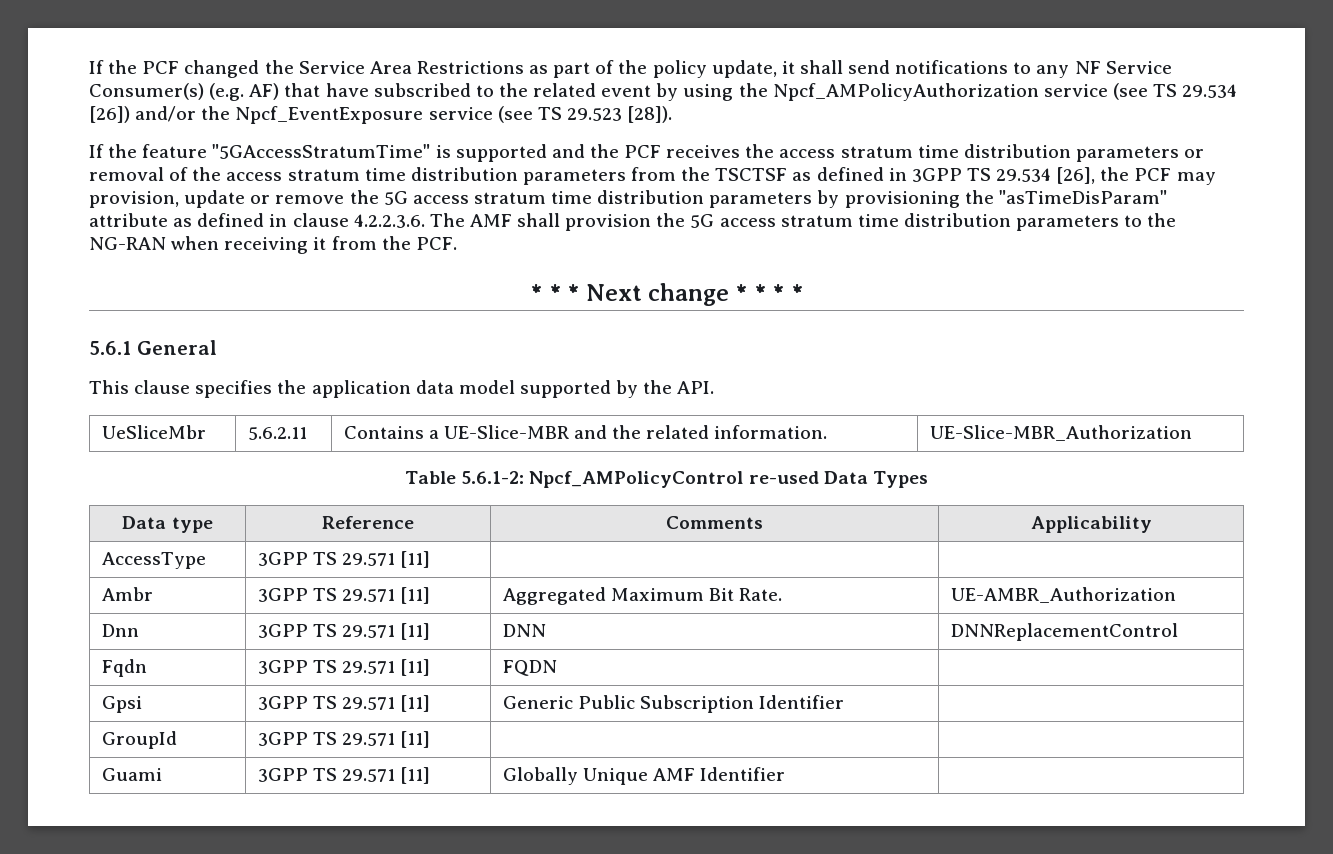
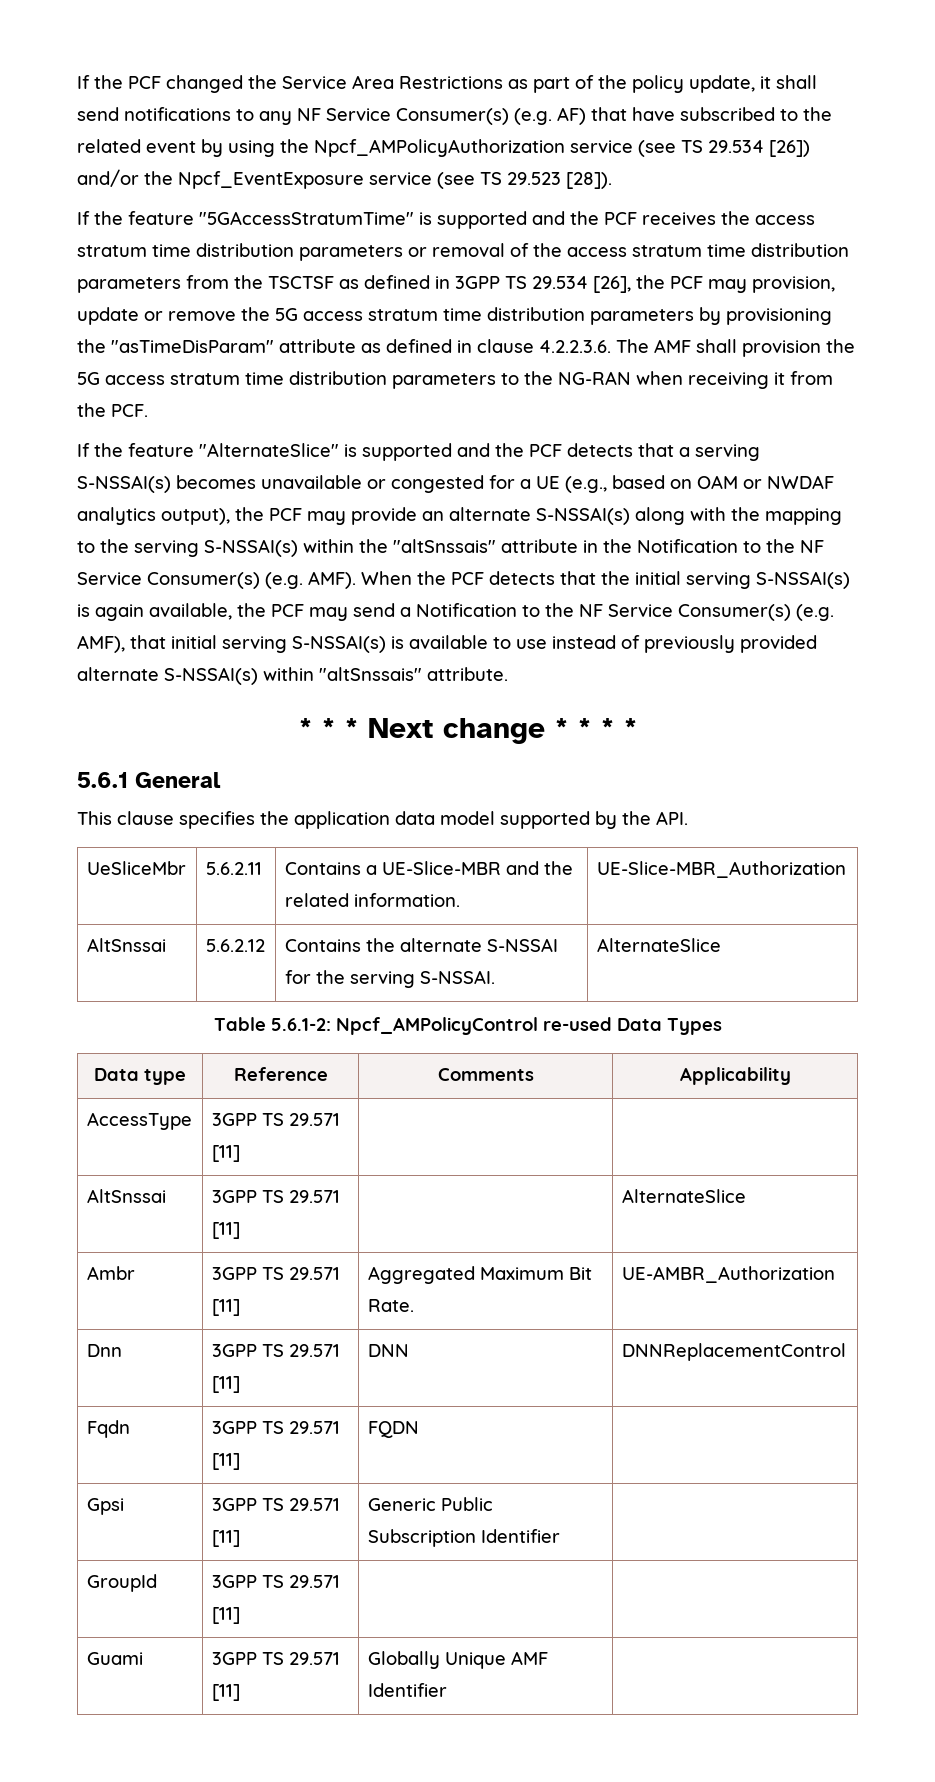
+ If the feature "AlternateSlice" is supported and the PCF detects that a serving S-NSSAI(s) becomes unavailable or congested for a UE (e.g., based on OAM or NWDAF analytics output), the PCF may provide an alternate S-NSSAI(s) along with the mapping to the serving S-NSSAI(s) within the "altSnssais" attribute in the Notification to the NF Service Consumer(s) (e.g. AMF). When the PCF detects that the initial serving S-NSSAI(s) is again available, the PCF may send a Notification to the NF Service Consumer(s) (e.g. AMF), that initial serving S-NSSAI(s) is available to use instead of previously provided alternate S-NSSAI(s) within "altSnssais" attribute.
+ AltSnssai | 5.6.2.12 | Contains the alternate S-NSSAI for the serving S-NSSAI. | AlternateSlice
+ AltSnssai | 3GPP TS 29.571 [11] | | AlternateSlice

